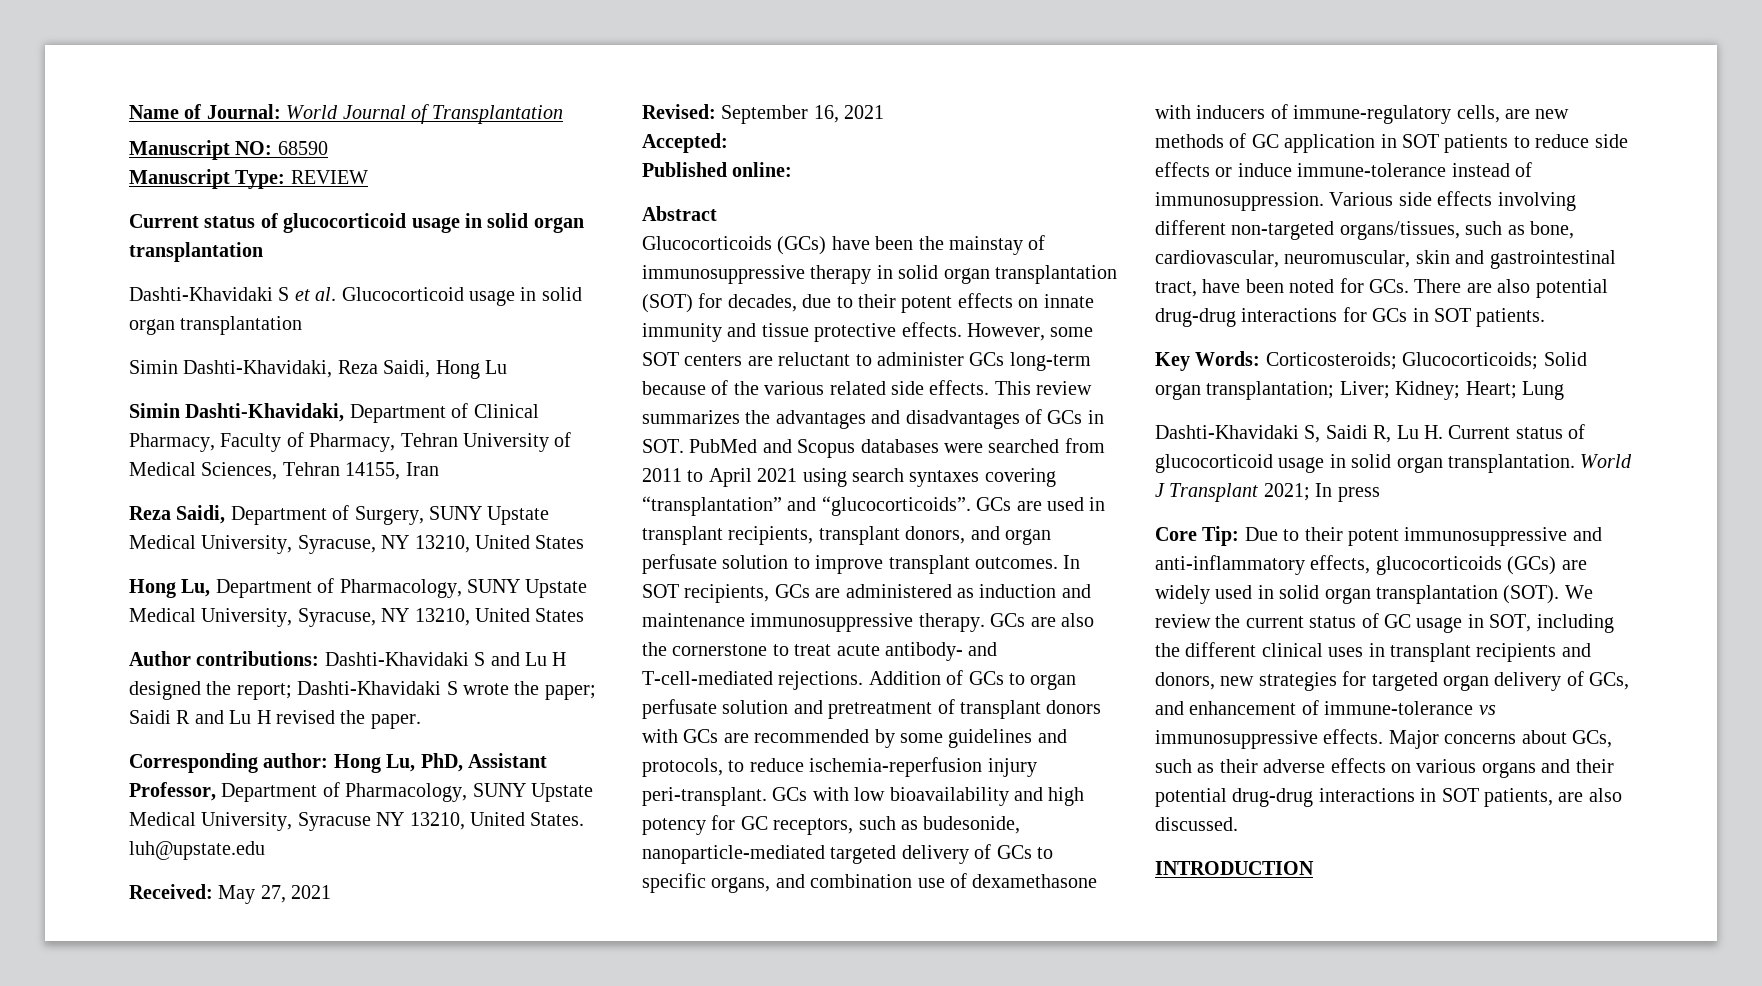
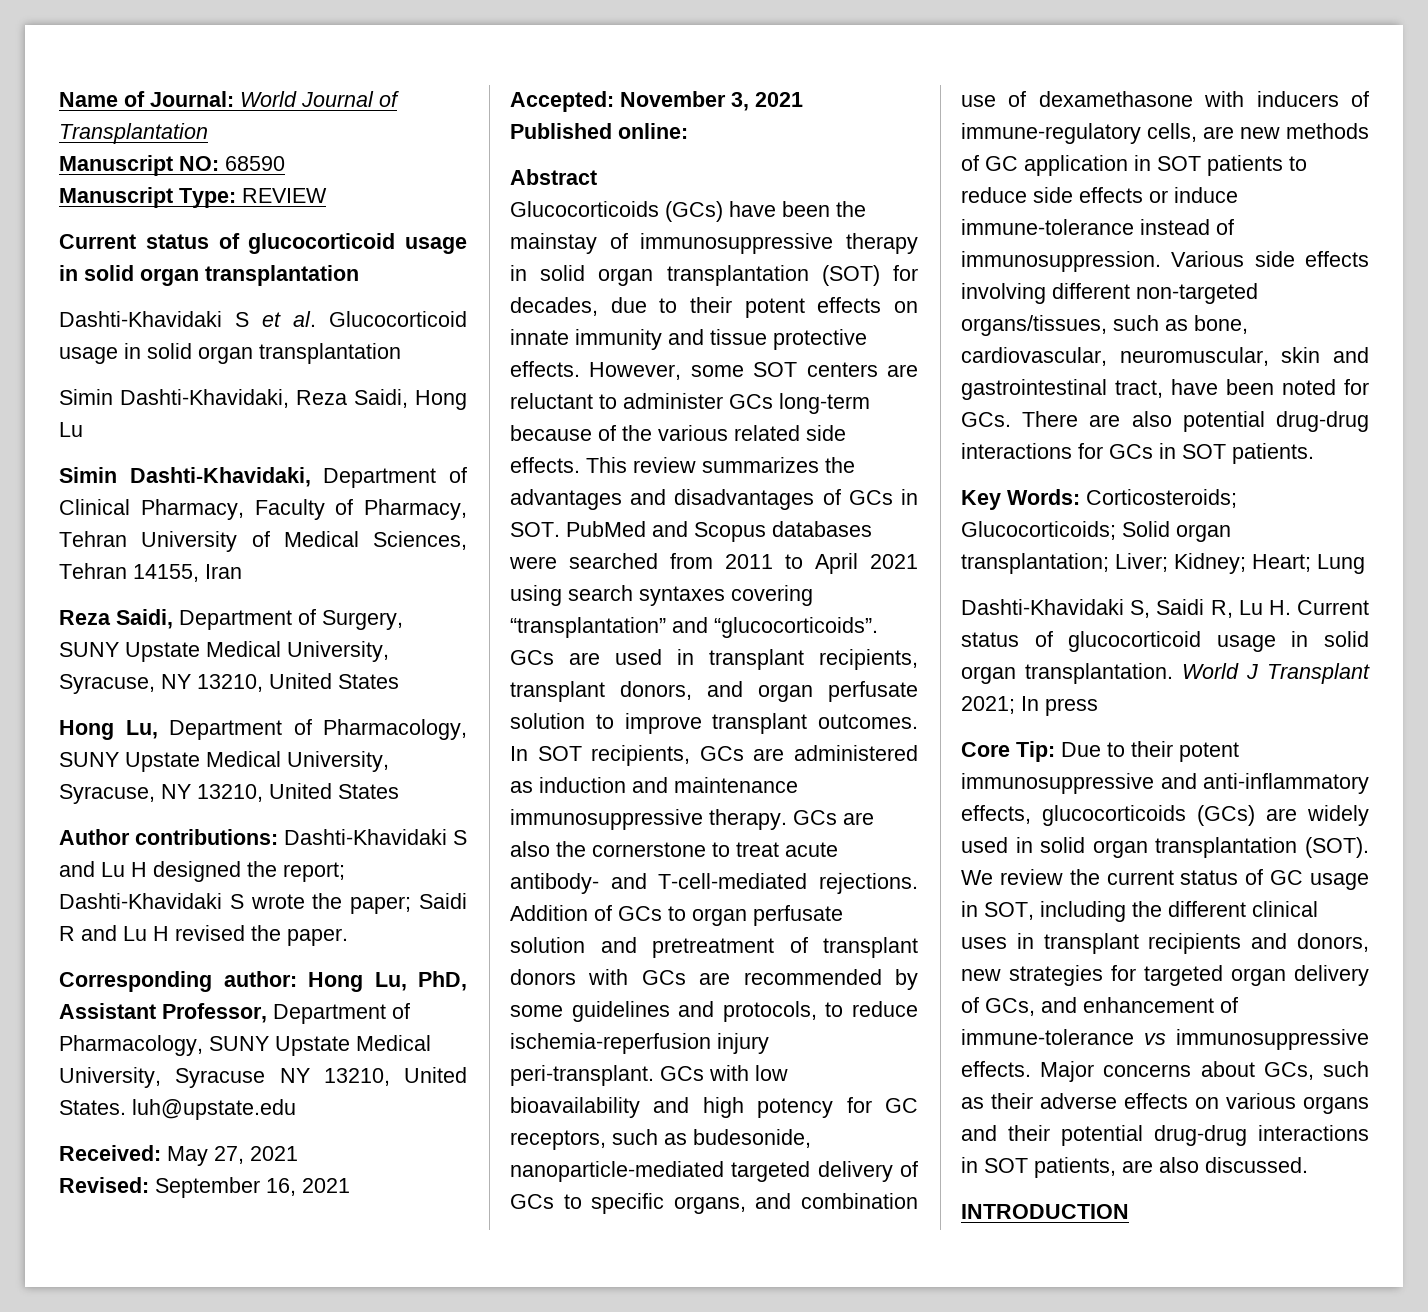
- Accepted:
+ Accepted: November 3, 2021

